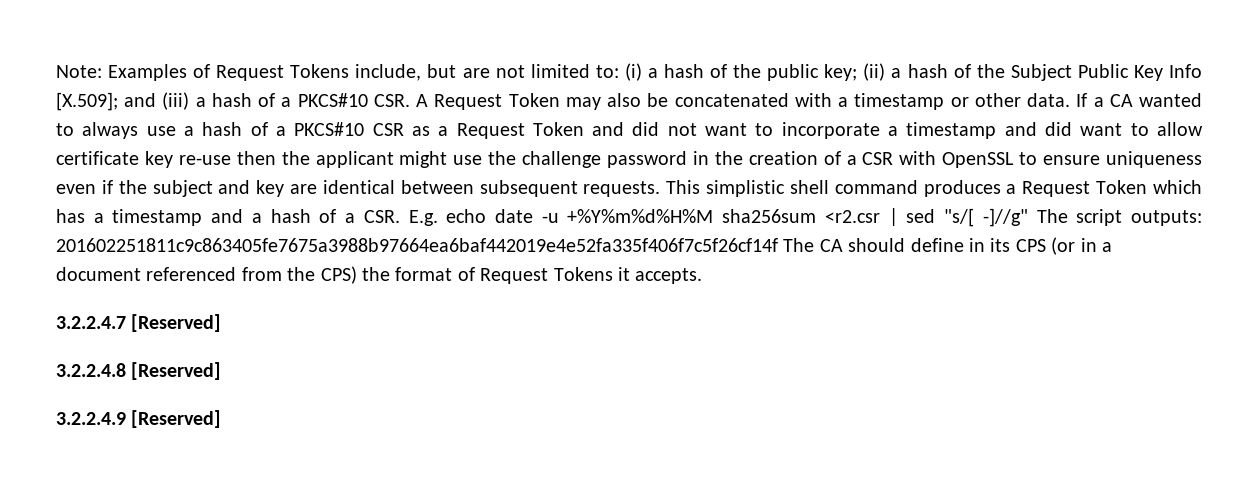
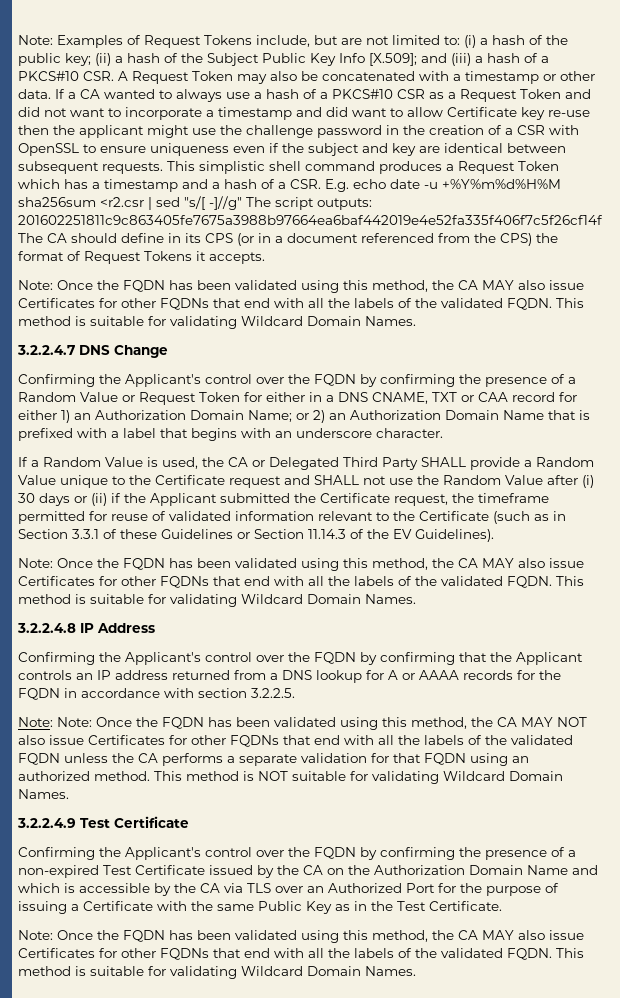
- If a CA wanted to always use a hash of a PKCS#10 CSR as a Request Token and did not want to incorporate a timestamp and did want to allow certificate key re-use then the applicant might use the challenge password in the creation of a CSR with OpenSSL to ensure uniqueness even if the subject and key are identical between subsequent requests.
+ If a CA wanted to always use a hash of a PKCS#10 CSR as a Request Token and did not want to incorporate a timestamp and did want to allow Certificate key re-use then the applicant might use the challenge password in the creation of a CSR with OpenSSL to ensure uniqueness even if the subject and key are identical between subsequent requests.
  This simplistic shell command produces a Request Token which has a timestamp and a hash of a CSR. E.g. echo date -u +%Y%m%d%H%M sha256sum <r2.csr | sed "s/[ -]//g" The script outputs: 201602251811c9c863405fe7675a3988b97664ea6baf442019e4e52fa335f406f7c5f26cf14f The CA should define in its CPS (or in a document referenced from the CPS) the format of Request Tokens it accepts.
- 3.2.2.4.7 [Reserved]
- 3.2.2.4.8 [Reserved]
- 3.2.2.4.9 [Reserved]
+ Note: Once the FQDN has been validated using this method, the CA MAY also issue Certificates for other FQDNs that end with all the labels of the validated FQDN. This method is suitable for validating Wildcard Domain Names.
+ 3.2.2.4.7 DNS Change
+ Confirming the Applicant's control over the FQDN by confirming the presence of a Random Value or Request Token for either in a DNS CNAME, TXT or CAA record for either 1) an Authorization Domain Name; or 2) an Authorization Domain Name that is prefixed with a label that begins with an underscore character.
+ If a Random Value is used, the CA or Delegated Third Party SHALL provide a Random Value unique to the Certificate request and SHALL not use the Random Value after (i) 30 days or (ii) if the Applicant submitted the Certificate request, the timeframe permitted for reuse of validated information relevant to the Certificate (such as in Section 3.3.1 of these Guidelines or Section 11.14.3 of the EV Guidelines).
+ Note: Once the FQDN has been validated using this method, the CA MAY also issue Certificates for other FQDNs that end with all the labels of the validated FQDN. This method is suitable for validating Wildcard Domain Names.
+ 3.2.2.4.8 IP Address
+ Confirming the Applicant's control over the FQDN by confirming that the Applicant controls an IP address returned from a DNS lookup for A or AAAA records for the FQDN in accordance with section 3.2.2.5.
+ Note: Note: Once the FQDN has been validated using this method, the CA MAY NOT also issue Certificates for other FQDNs that end with all the labels of the validated FQDN unless the CA performs a separate validation for that FQDN using an authorized method. This method is NOT suitable for validating Wildcard Domain Names.
+ 3.2.2.4.9 Test Certificate
+ Confirming the Applicant's control over the FQDN by confirming the presence of a non-expired Test Certificate issued by the CA on the Authorization Domain Name and which is accessible by the CA via TLS over an Authorized Port for the purpose of issuing a Certificate with the same Public Key as in the Test Certificate.
+ Note: Once the FQDN has been validated using this method, the CA MAY also issue Certificates for other FQDNs that end with all the labels of the validated FQDN. This method is suitable for validating Wildcard Domain Names.

